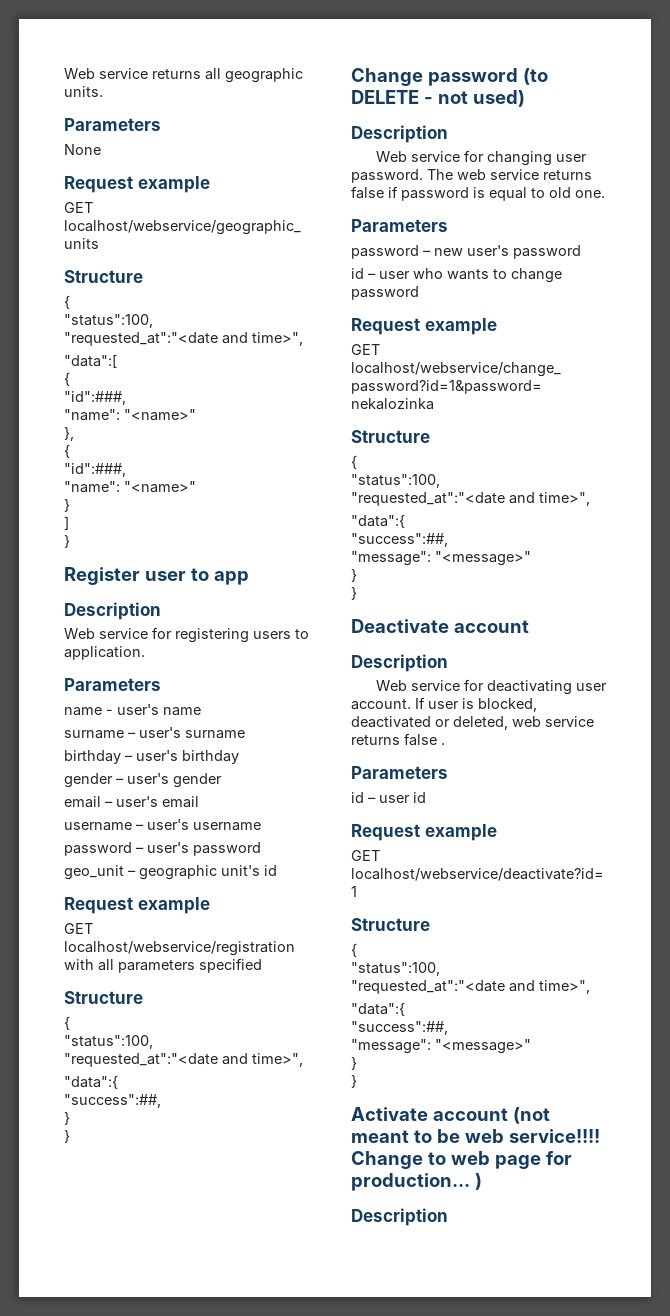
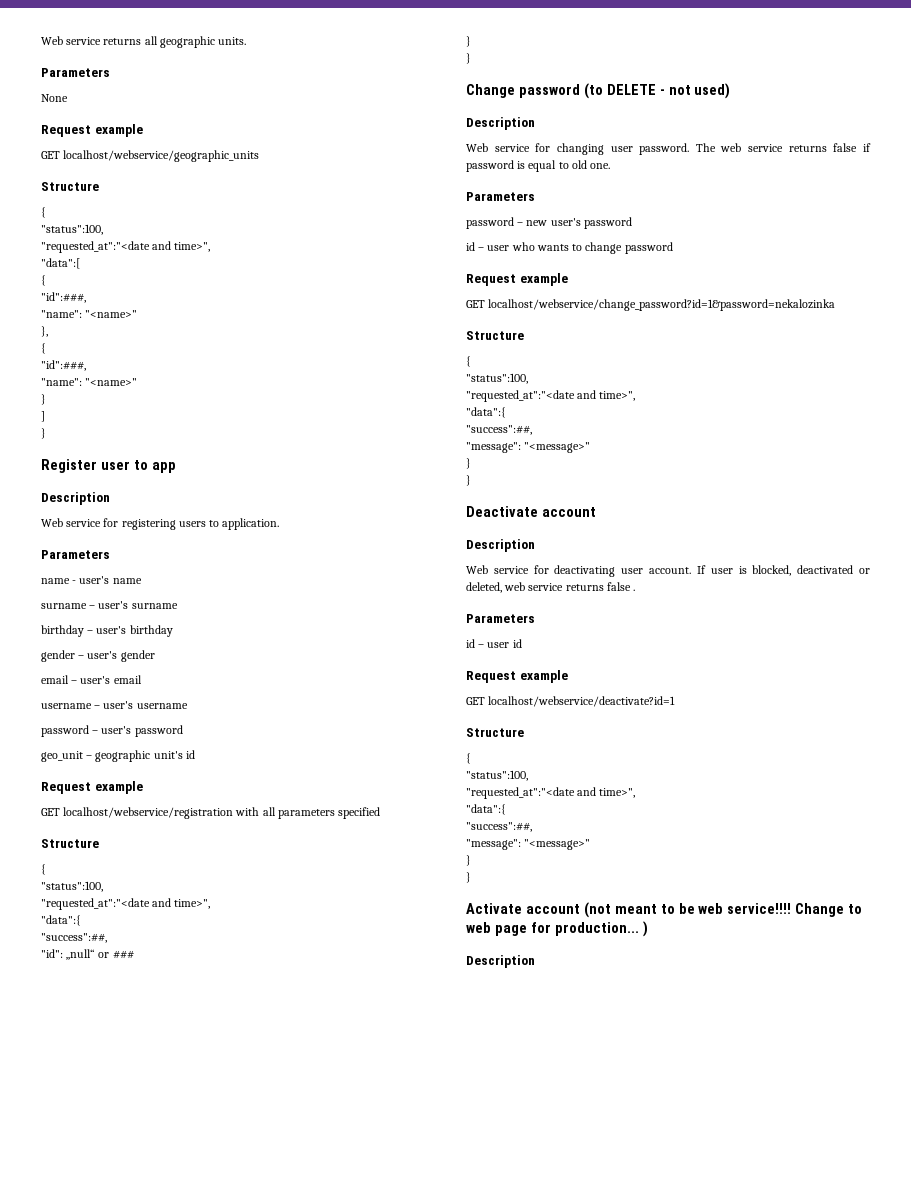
+ "id": „null“ or ###

